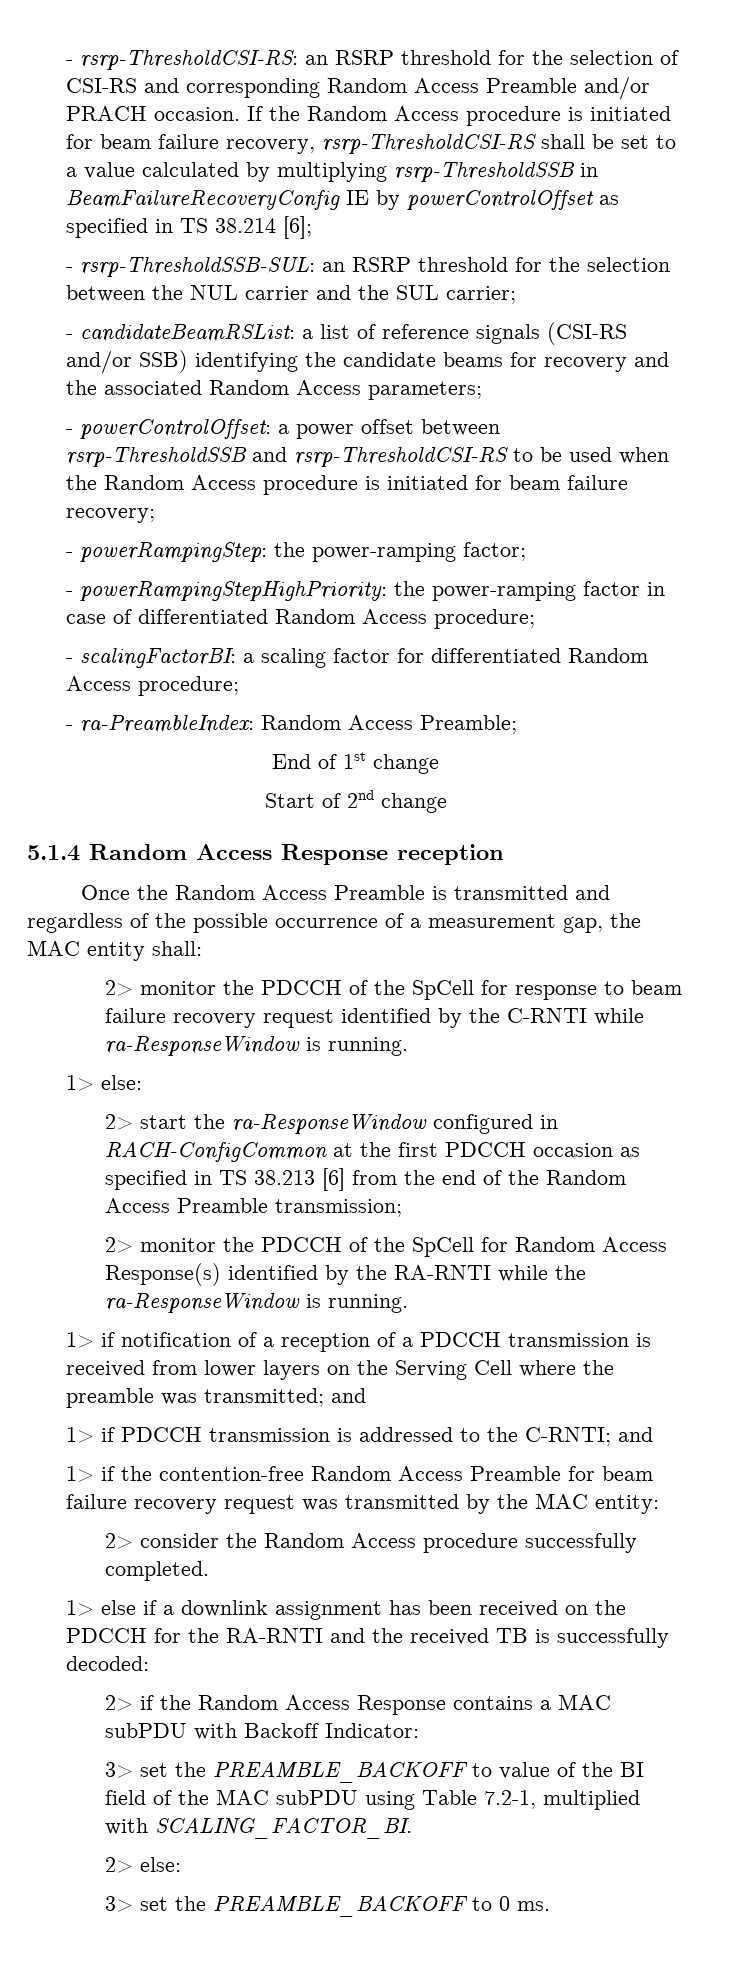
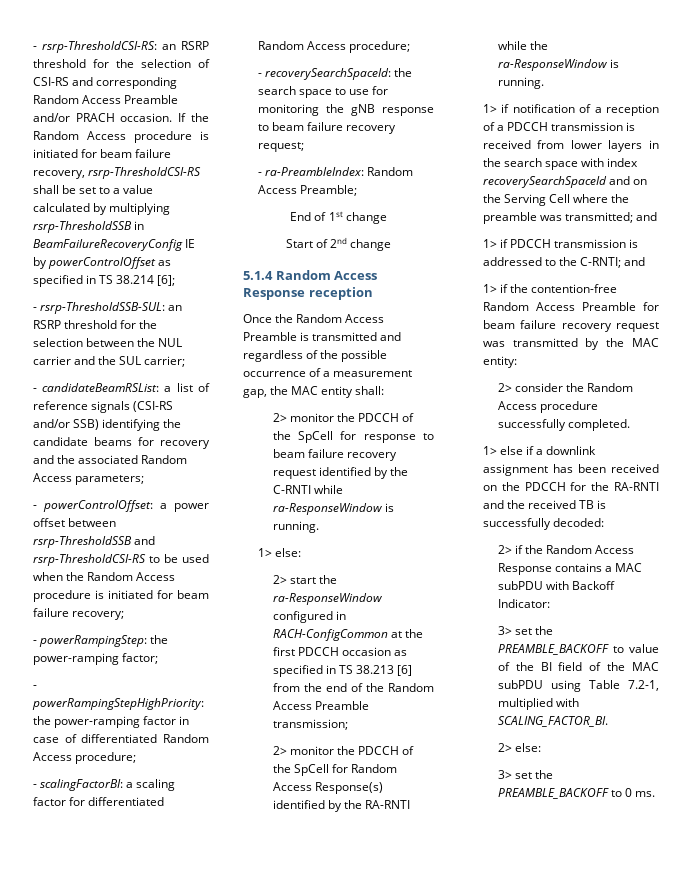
+ - recoverySearchSpaceId: the search space to use for monitoring the gNB response to beam failure recovery request;
- 1> if notification of a reception of a PDCCH transmission is received from lower layers on the Serving Cell where the preamble was transmitted; and
+ 1> if notification of a reception of a PDCCH transmission is received from lower layers in the search space with index recoverySearchSpaceId and on the Serving Cell where the preamble was transmitted; and

